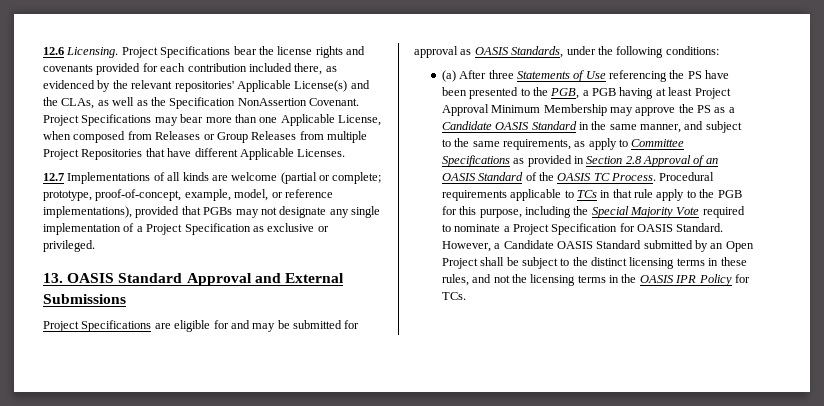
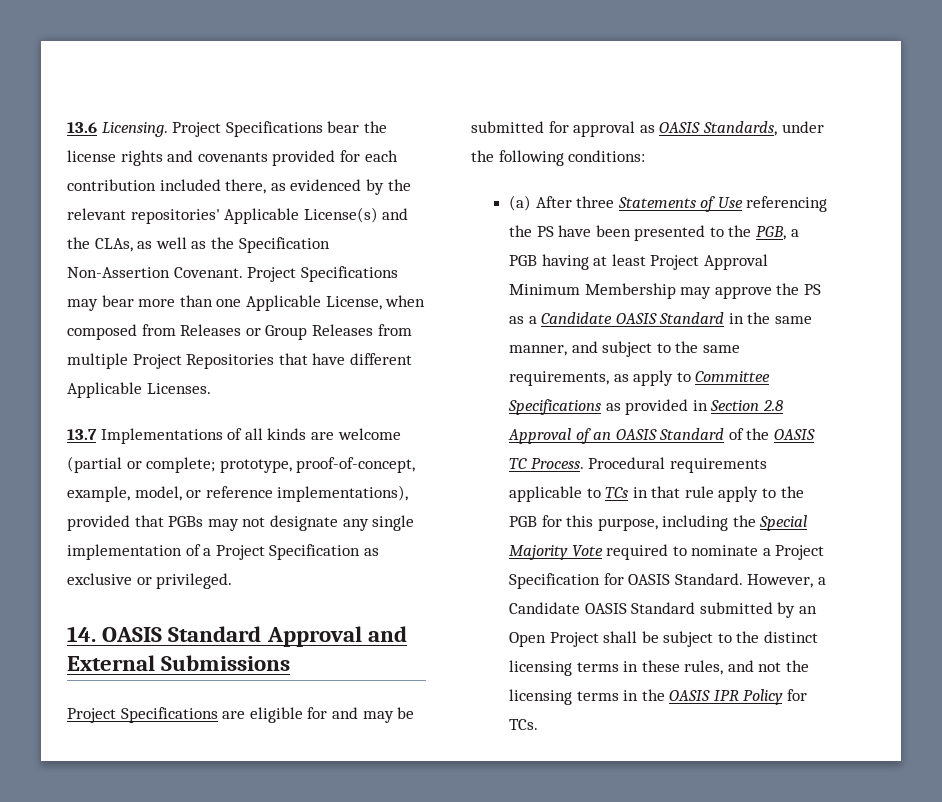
- 12.6 Licensing.
+ 13.6 Licensing.
- Project Specifications bear the license rights and covenants provided for each contribution included there, as evidenced by the relevant repositories' Applicable License(s) and the CLAs, as well as the Specification NonAssertion Covenant.
+ Project Specifications bear the license rights and covenants provided for each contribution included there, as evidenced by the relevant repositories' Applicable License(s) and the CLAs, as well as the Specification Non-Assertion Covenant.
- 12.7 Implementations of all kinds are welcome (partial or complete; prototype, proof-of-concept, example, model, or reference implementations), provided that PGBs may not designate any single implementation of a Project Specification as exclusive or privileged.
+ 13.7 Implementations of all kinds are welcome (partial or complete; prototype, proof-of-concept, example, model, or reference implementations), provided that PGBs may not designate any single implementation of a Project Specification as exclusive or privileged.
- 13. OASIS Standard Approval and External Submissions
+ 14. OASIS Standard Approval and External Submissions

